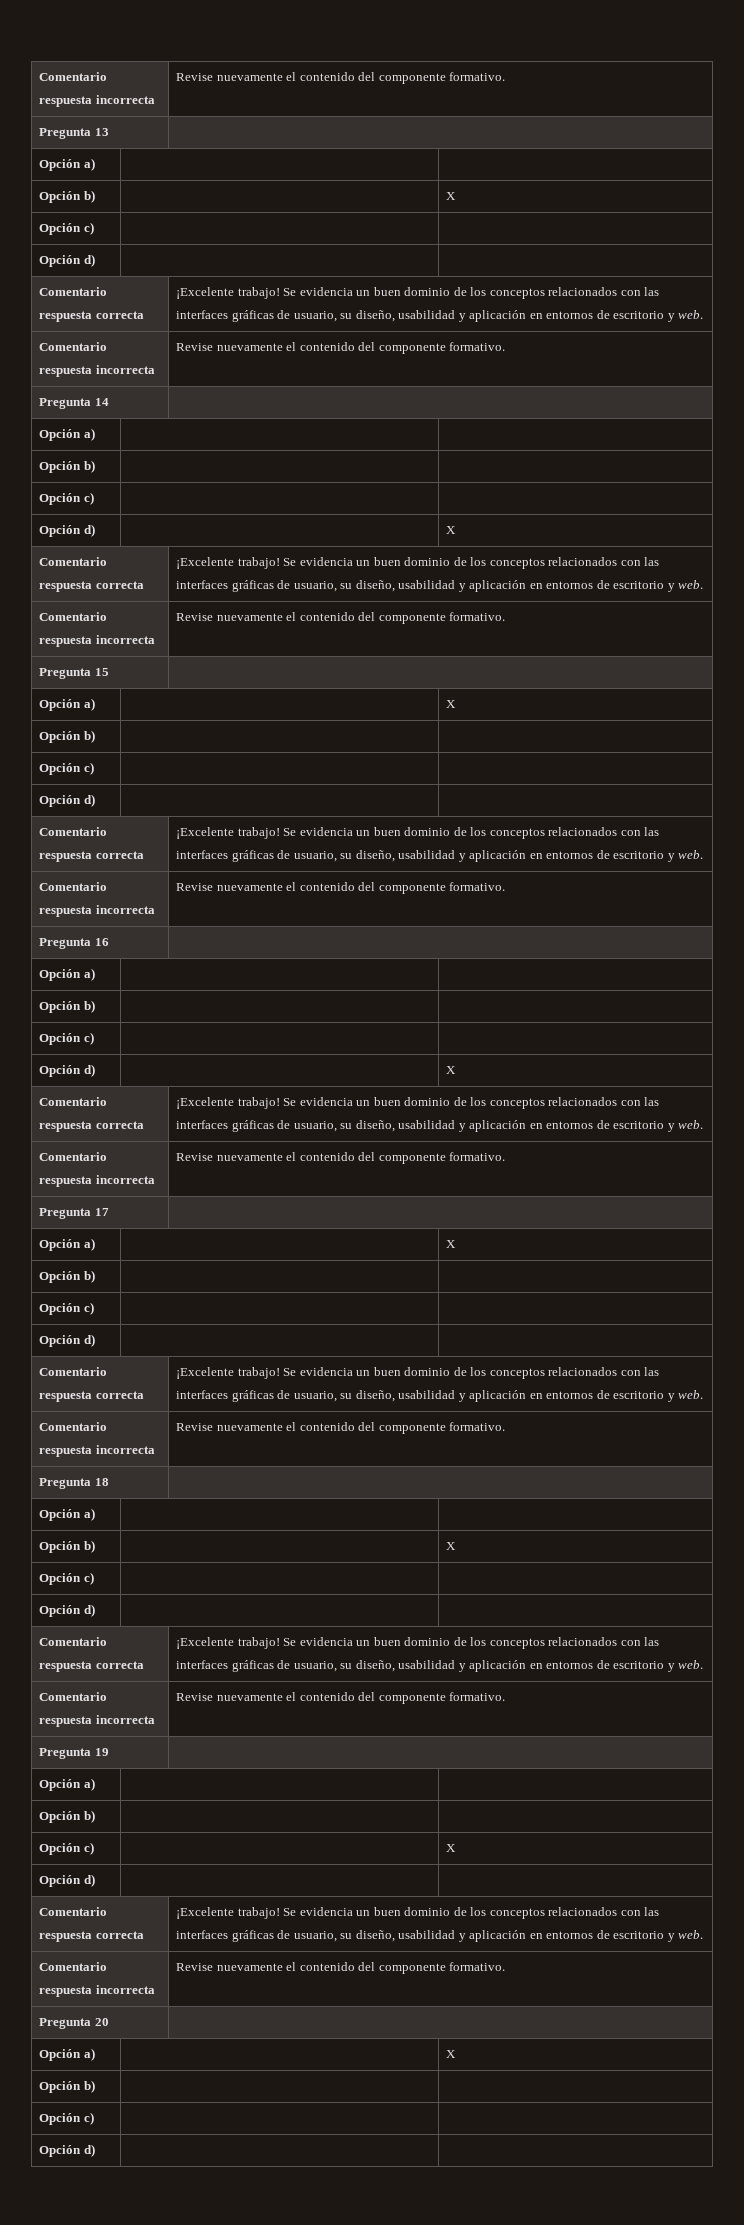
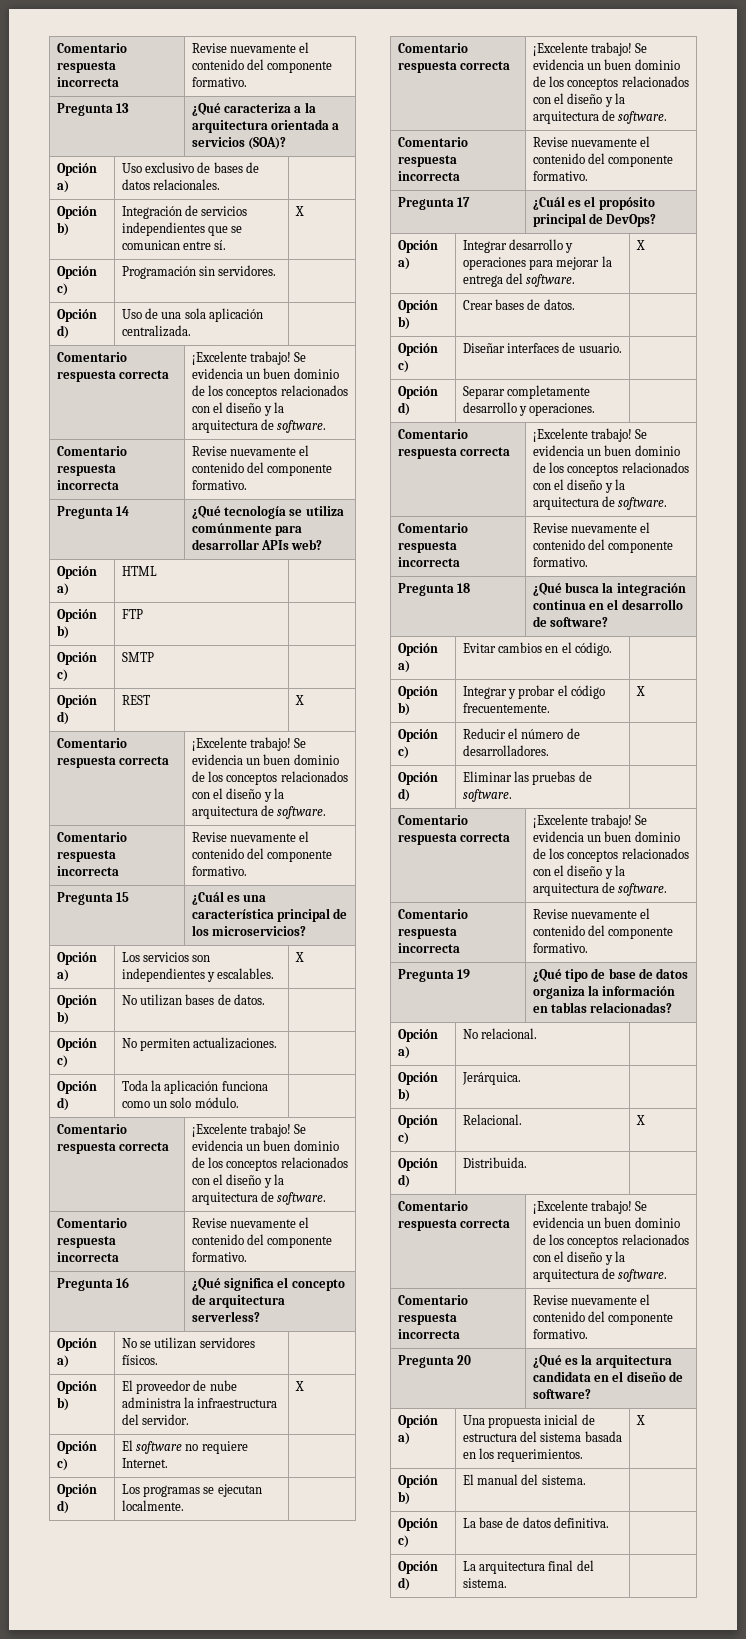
- Pregunta 13 |
- Opción a) | |
- Opción b) | | X
- Opción c) | |
- Opción d) | |
- Comentario respuesta correcta | ¡Excelente trabajo! Se evidencia un buen dominio de los conceptos relacionados con las interfaces gráficas de usuario, su diseño, usabilidad y aplicación en entornos de escritorio y web.
+ Pregunta 13 | ¿Qué caracteriza a la arquitectura orientada a servicios (SOA)?
+ Opción a) | Uso exclusivo de bases de datos relacionales. |
+ Opción b) | Integración de servicios independientes que se comunican entre sí. | X
+ Opción c) | Programación sin servidores. |
+ Opción d) | Uso de una sola aplicación centralizada. |
+ Comentario respuesta correcta | ¡Excelente trabajo! Se evidencia un buen dominio de los conceptos relacionados con el diseño y la arquitectura de software.
- Pregunta 14 |
- Opción a) | |
- Opción b) | |
- Opción c) | |
- Opción d) | | X
- Comentario respuesta correcta | ¡Excelente trabajo! Se evidencia un buen dominio de los conceptos relacionados con las interfaces gráficas de usuario, su diseño, usabilidad y aplicación en entornos de escritorio y web.
+ Pregunta 14 | ¿Qué tecnología se utiliza comúnmente para desarrollar APIs web?
+ Opción a) | HTML |
+ Opción b) | FTP |
+ Opción c) | SMTP |
+ Opción d) | REST | X
+ Comentario respuesta correcta | ¡Excelente trabajo! Se evidencia un buen dominio de los conceptos relacionados con el diseño y la arquitectura de software.
- Pregunta 15 |
- Opción a) | | X
- Opción b) | |
- Opción c) | |
- Opción d) | |
- Comentario respuesta correcta | ¡Excelente trabajo! Se evidencia un buen dominio de los conceptos relacionados con las interfaces gráficas de usuario, su diseño, usabilidad y aplicación en entornos de escritorio y web.
+ Pregunta 15 | ¿Cuál es una característica principal de los microservicios?
+ Opción a) | Los servicios son independientes y escalables. | X
+ Opción b) | No utilizan bases de datos. |
+ Opción c) | No permiten actualizaciones. |
+ Opción d) | Toda la aplicación funciona como un solo módulo. |
+ Comentario respuesta correcta | ¡Excelente trabajo! Se evidencia un buen dominio de los conceptos relacionados con el diseño y la arquitectura de software.
- Pregunta 16 |
- Opción a) | |
- Opción b) | |
- Opción c) | |
- Opción d) | | X
- Comentario respuesta correcta | ¡Excelente trabajo! Se evidencia un buen dominio de los conceptos relacionados con las interfaces gráficas de usuario, su diseño, usabilidad y aplicación en entornos de escritorio y web.
- Comentario respuesta incorrecta | Revise nuevamente el contenido del componente formativo.
- Pregunta 17 |
- Opción a) | | X
- Opción b) | |
- Opción c) | |
- Opción d) | |
- Comentario respuesta correcta | ¡Excelente trabajo! Se evidencia un buen dominio de los conceptos relacionados con las interfaces gráficas de usuario, su diseño, usabilidad y aplicación en entornos de escritorio y web.
+ Pregunta 16 | ¿Qué significa el concepto de arquitectura serverless?
+ Opción a) | No se utilizan servidores físicos. |
+ Opción b) | El proveedor de nube administra la infraestructura del servidor. | X
+ Opción c) | El software no requiere Internet. |
+ Opción d) | Los programas se ejecutan localmente. |
+ Comentario respuesta correcta | ¡Excelente trabajo! Se evidencia un buen dominio de los conceptos relacionados con el diseño y la arquitectura de software.
- Pregunta 18 |
- Opción a) | |
- Opción b) | | X
- Opción c) | |
- Opción d) | |
- Comentario respuesta correcta | ¡Excelente trabajo! Se evidencia un buen dominio de los conceptos relacionados con las interfaces gráficas de usuario, su diseño, usabilidad y aplicación en entornos de escritorio y web.
+ Pregunta 17 | ¿Cuál es el propósito principal de DevOps?
+ Opción a) | Integrar desarrollo y operaciones para mejorar la entrega del software. | X
+ Opción b) | Crear bases de datos. |
+ Opción c) | Diseñar interfaces de usuario. |
+ Opción d) | Separar completamente desarrollo y operaciones. |
+ Comentario respuesta correcta | ¡Excelente trabajo! Se evidencia un buen dominio de los conceptos relacionados con el diseño y la arquitectura de software.
- Pregunta 19 |
- Opción a) | |
- Opción b) | |
- Opción c) | | X
- Opción d) | |
- Comentario respuesta correcta | ¡Excelente trabajo! Se evidencia un buen dominio de los conceptos relacionados con las interfaces gráficas de usuario, su diseño, usabilidad y aplicación en entornos de escritorio y web.
+ Pregunta 18 | ¿Qué busca la integración continua en el desarrollo de software?
+ Opción a) | Evitar cambios en el código. |
+ Opción b) | Integrar y probar el código frecuentemente. | X
+ Opción c) | Reducir el número de desarrolladores. |
+ Opción d) | Eliminar las pruebas de software. |
+ Comentario respuesta correcta | ¡Excelente trabajo! Se evidencia un buen dominio de los conceptos relacionados con el diseño y la arquitectura de software.
+ Comentario respuesta incorrecta | Revise nuevamente el contenido del componente formativo.
+ Pregunta 19 | ¿Qué tipo de base de datos organiza la información en tablas relacionadas?
+ Opción a) | No relacional. |
+ Opción b) | Jerárquica. |
+ Opción c) | Relacional. | X
+ Opción d) | Distribuida. |
+ Comentario respuesta correcta | ¡Excelente trabajo! Se evidencia un buen dominio de los conceptos relacionados con el diseño y la arquitectura de software.
- Pregunta 20 |
- Opción a) | | X
- Opción b) | |
- Opción c) | |
- Opción d) | |
+ Pregunta 20 | ¿Qué es la arquitectura candidata en el diseño de software?
+ Opción a) | Una propuesta inicial de estructura del sistema basada en los requerimientos. | X
+ Opción b) | El manual del sistema. |
+ Opción c) | La base de datos definitiva. |
+ Opción d) | La arquitectura final del sistema. |

